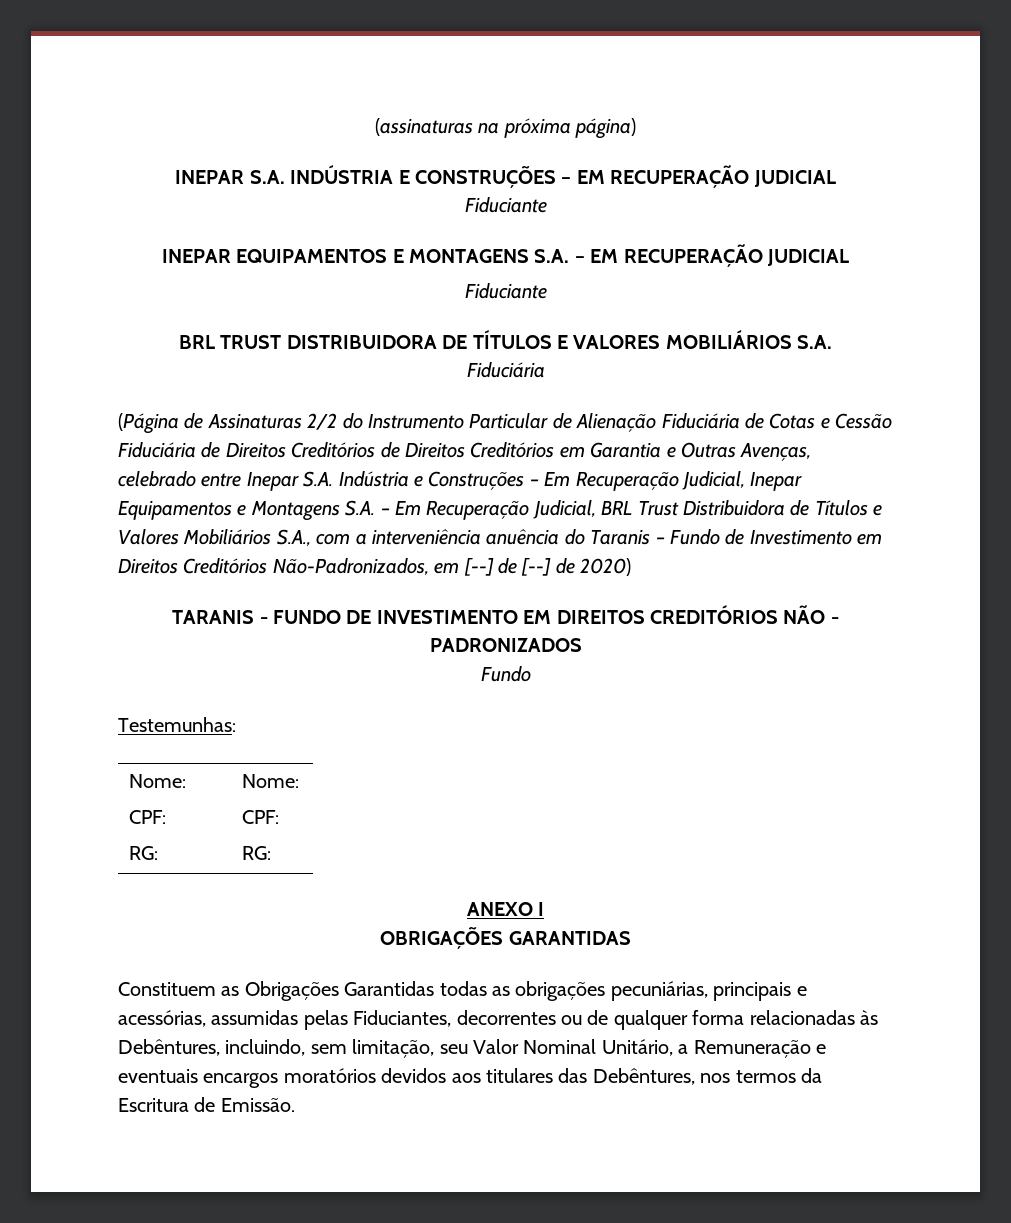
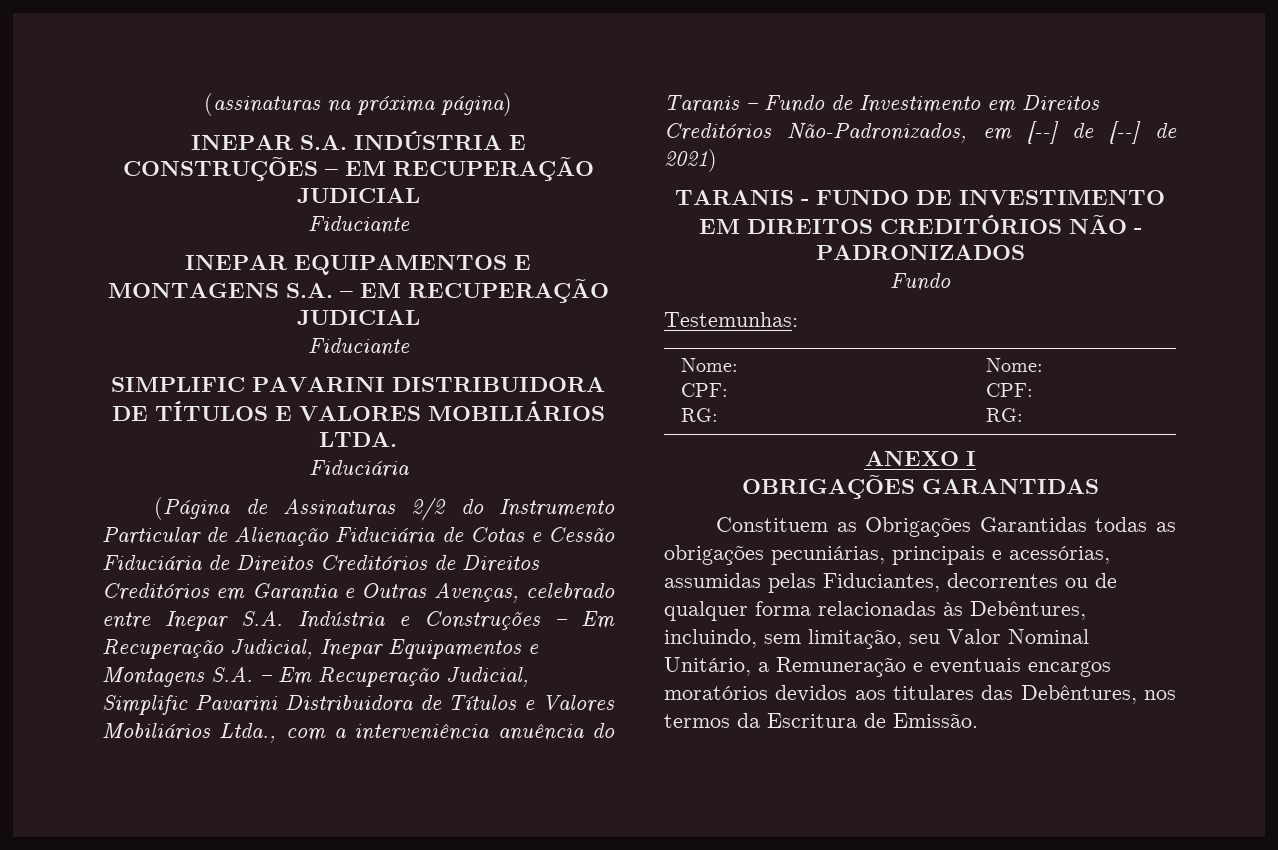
- BRL TRUST DISTRIBUIDORA DE TÍTULOS E VALORES MOBILIÁRIOS S.A.
+ SIMPLIFIC PAVARINI DISTRIBUIDORA DE TÍTULOS E VALORES MOBILIÁRIOS LTDA.
- (Página de Assinaturas 2/2 do Instrumento Particular de Alienação Fiduciária de Cotas e Cessão Fiduciária de Direitos Creditórios de Direitos Creditórios em Garantia e Outras Avenças, celebrado entre Inepar S.A. Indústria e Construções – Em Recuperação Judicial, Inepar Equipamentos e Montagens S.A. – Em Recuperação Judicial, BRL Trust Distribuidora de Títulos e Valores Mobiliários S.A., com a interveniência anuência do Taranis – Fundo de Investimento em Direitos Creditórios Não-Padronizados, em [--] de [--] de 2020)
+ (Página de Assinaturas 2/2 do Instrumento Particular de Alienação Fiduciária de Cotas e Cessão Fiduciária de Direitos Creditórios de Direitos Creditórios em Garantia e Outras Avenças, celebrado entre Inepar S.A. Indústria e Construções – Em Recuperação Judicial, Inepar Equipamentos e Montagens S.A. – Em Recuperação Judicial, Simplific Pavarini Distribuidora de Títulos e Valores Mobiliários Ltda., com a interveniência anuência do Taranis – Fundo de Investimento em Direitos Creditórios Não-Padronizados, em [--] de [--] de 2021)

